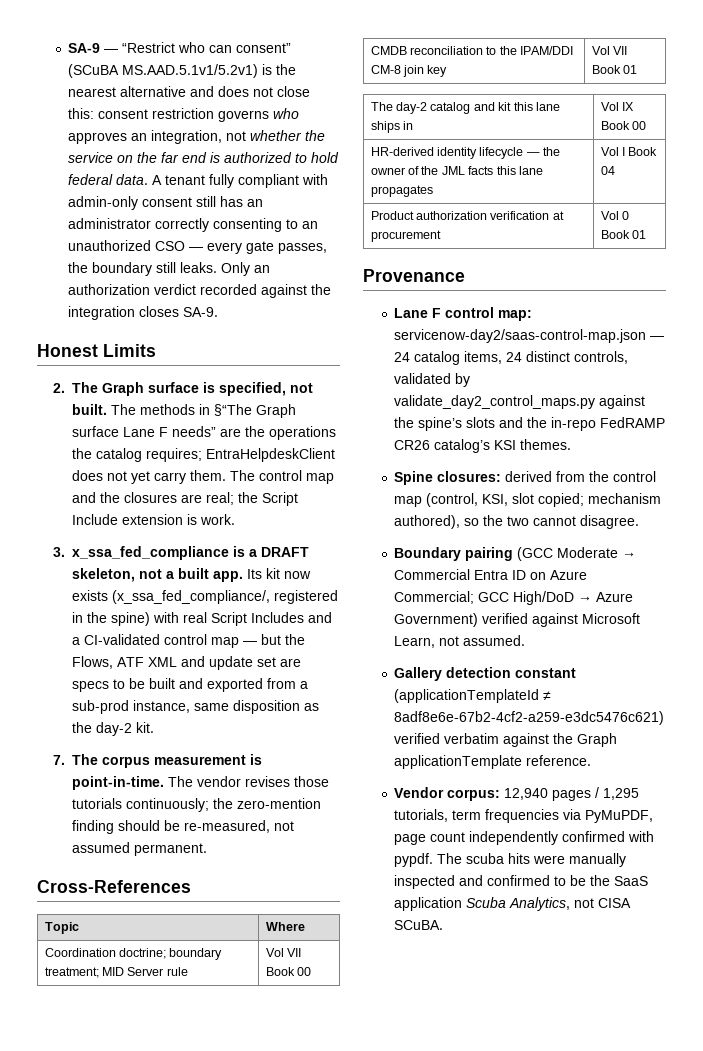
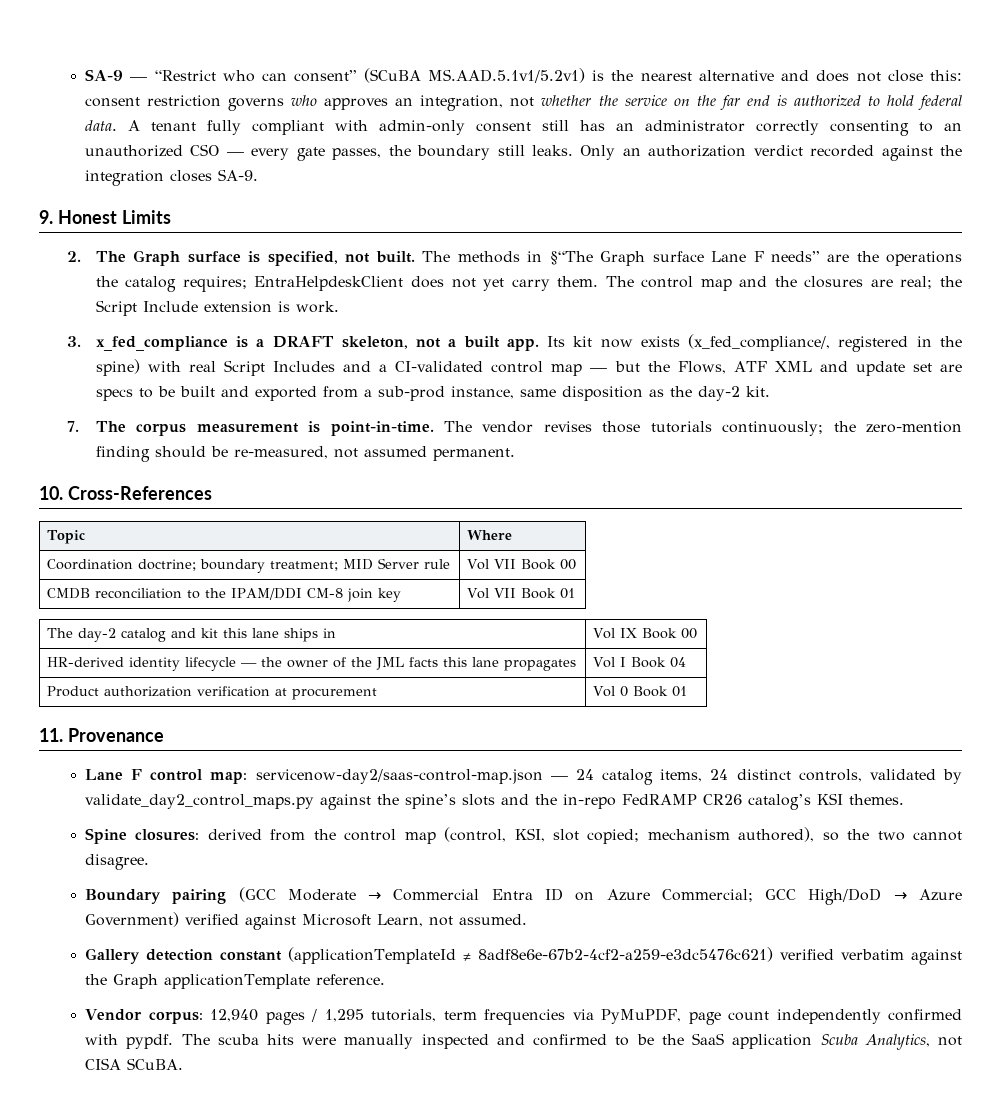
- Honest Limits
+ 9. Honest Limits
- 3. x_ssa_fed_compliance is a DRAFT skeleton, not a built app.
+ 3. x_fed_compliance is a DRAFT skeleton, not a built app.
- Its kit now exists (x_ssa_fed_compliance/, registered in the spine) with real Script Includes and a CI-validated control map — but the Flows, ATF XML and update set are specs to be built and exported from a sub-prod instance, same disposition as the day-2 kit.
+ Its kit now exists (x_fed_compliance/, registered in the spine) with real Script Includes and a CI-validated control map — but the Flows, ATF XML and update set are specs to be built and exported from a sub-prod instance, same disposition as the day-2 kit.
- Cross-References
+ 10. Cross-References
- Provenance
+ 11. Provenance

